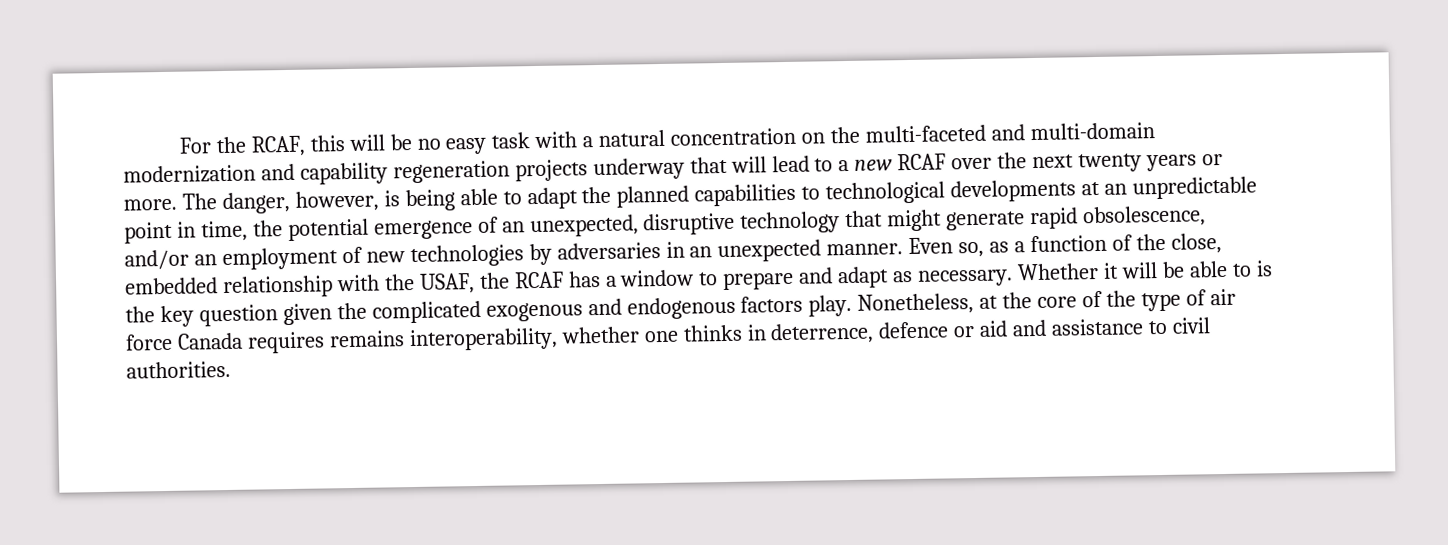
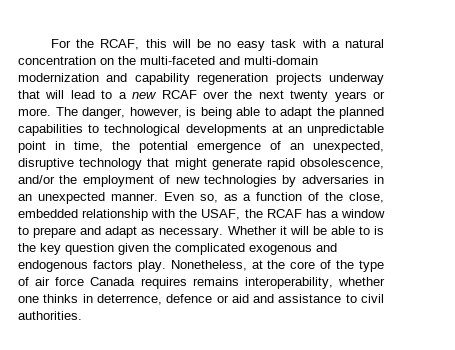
- The danger, however, is being able to adapt the planned capabilities to technological developments at an unpredictable point in time, the potential emergence of an unexpected, disruptive technology that might generate rapid obsolescence, and/or an employment of new technologies by adversaries in an unexpected manner.
+ The danger, however, is being able to adapt the planned capabilities to technological developments at an unpredictable point in time, the potential emergence of an unexpected, disruptive technology that might generate rapid obsolescence, and/or the employment of new technologies by adversaries in an unexpected manner.

